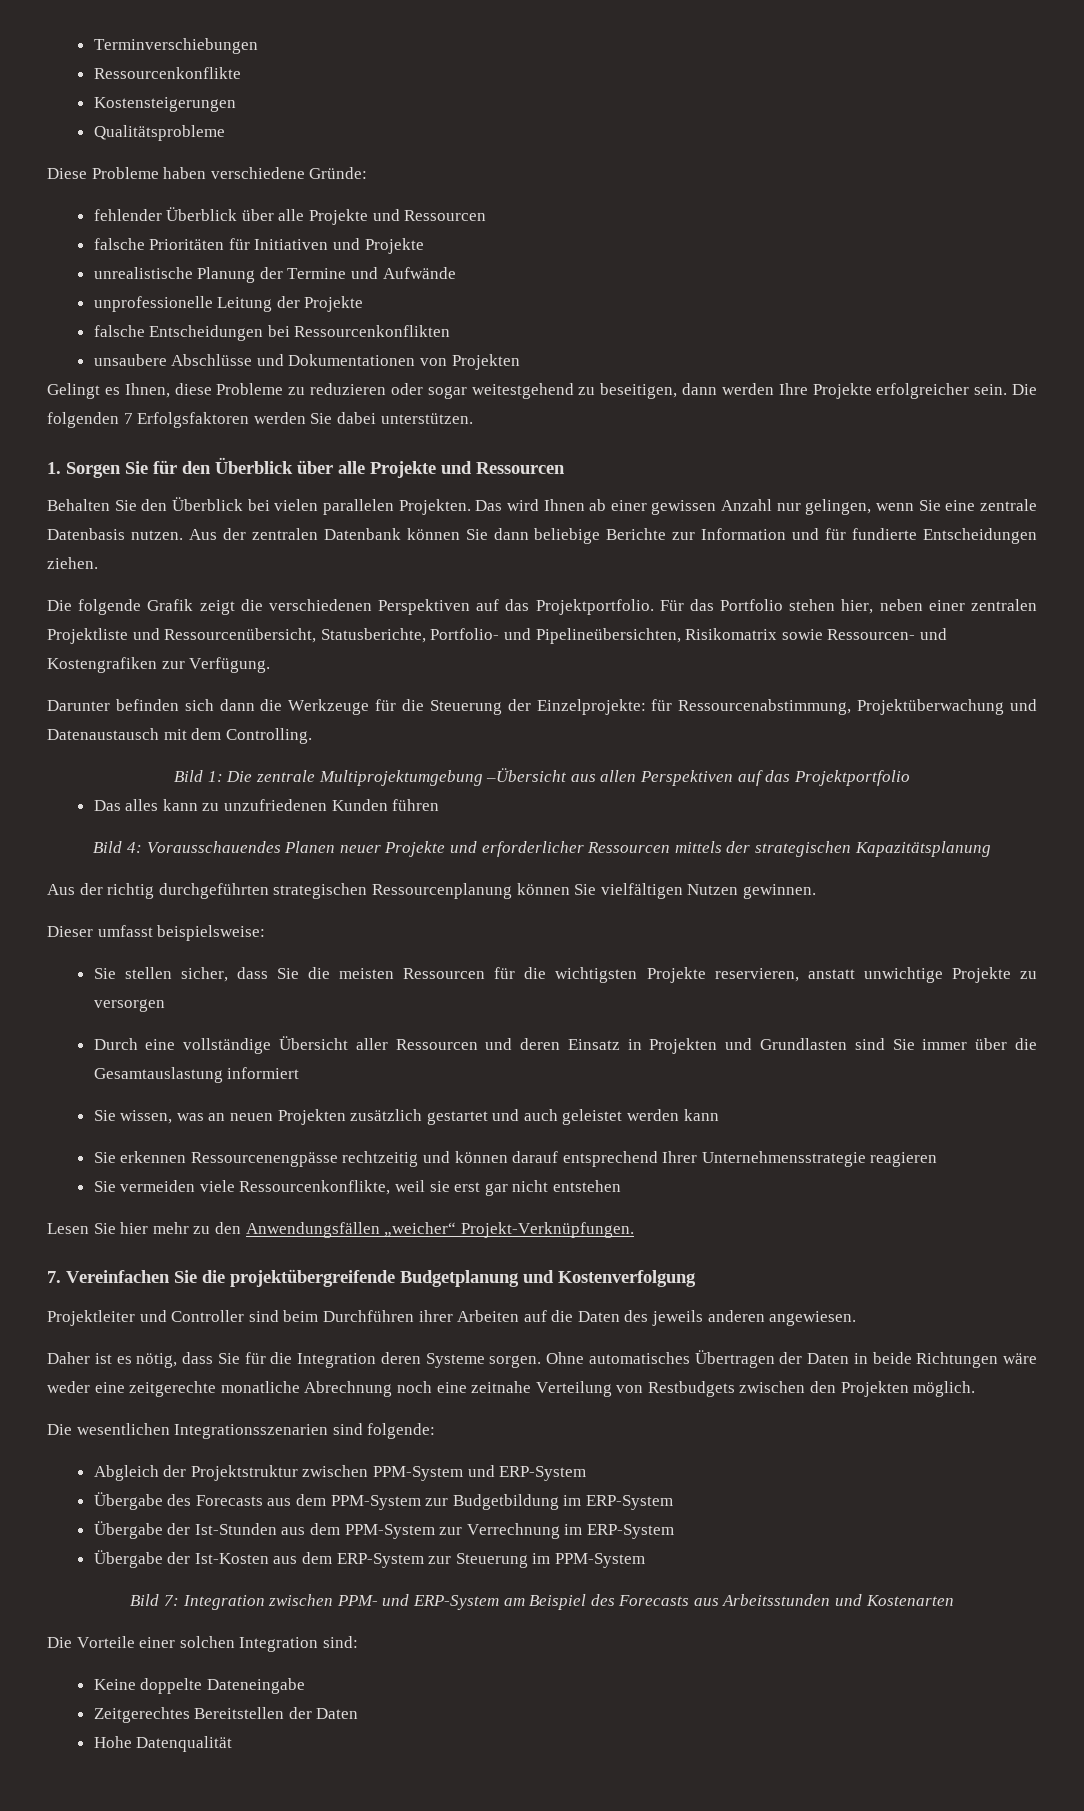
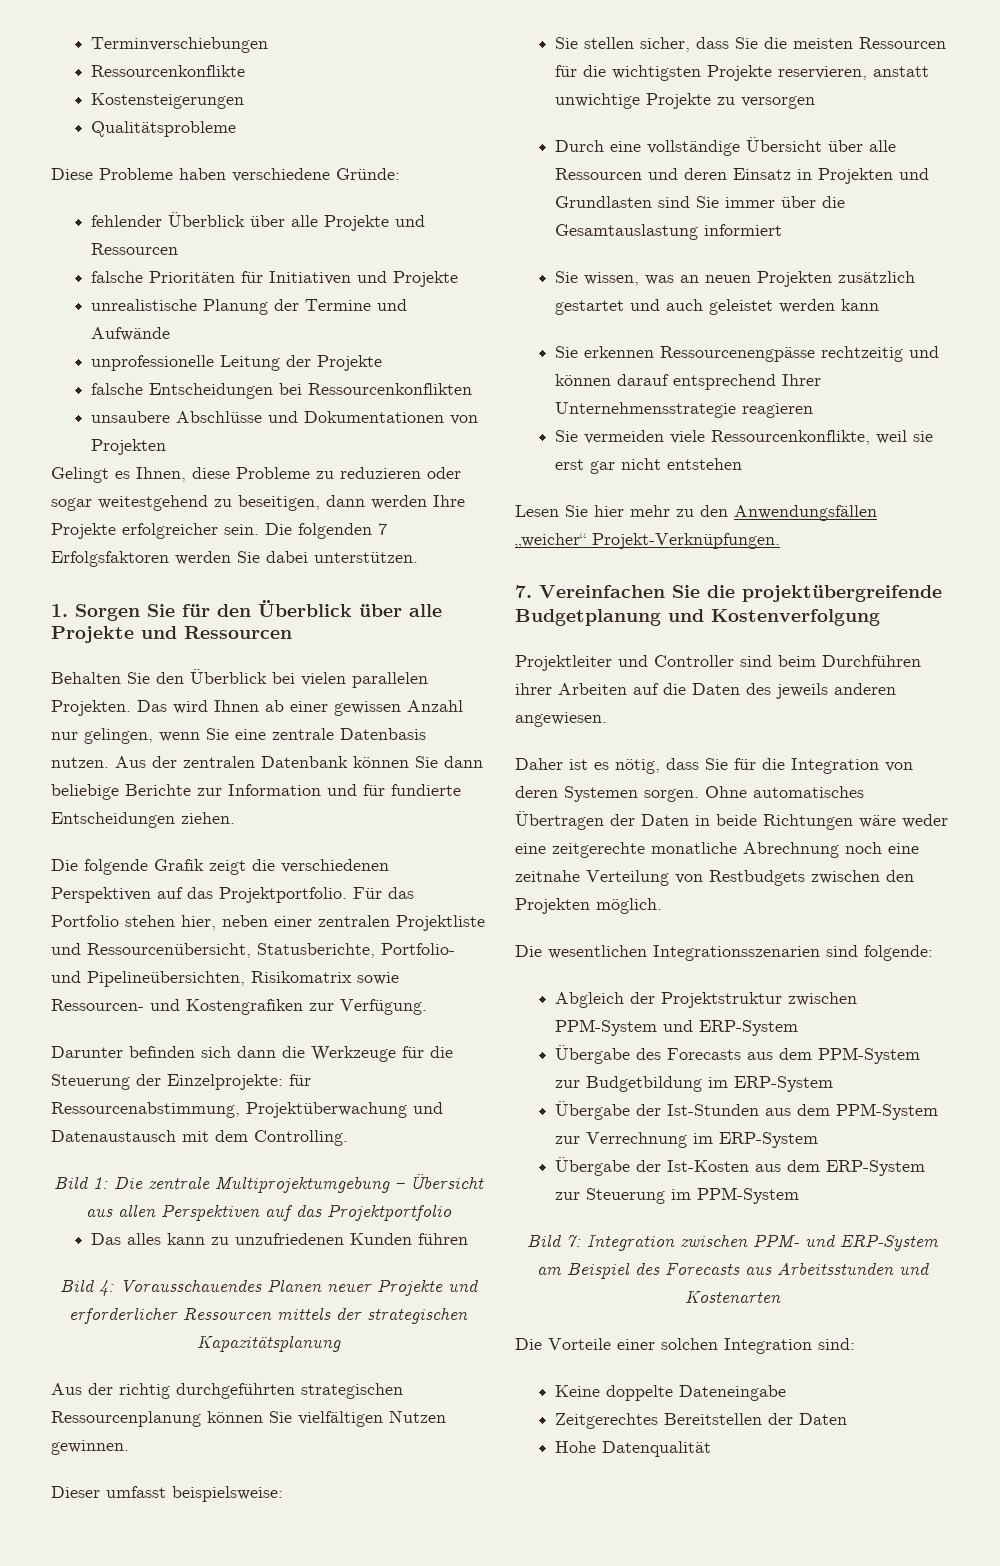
- Bild 1: Die zentrale Multiprojektumgebung –Übersicht aus allen Perspektiven auf das Projektportfolio
+ Bild 1: Die zentrale Multiprojektumgebung – Übersicht aus allen Perspektiven auf das Projektportfolio
- Durch eine vollständige Übersicht aller Ressourcen und deren Einsatz in Projekten und Grundlasten sind Sie immer über die Gesamtauslastung informiert
+ Durch eine vollständige Übersicht über alle Ressourcen und deren Einsatz in Projekten und Grundlasten sind Sie immer über die Gesamtauslastung informiert
- Daher ist es nötig, dass Sie für die Integration deren Systeme sorgen.
+ Daher ist es nötig, dass Sie für die Integration von deren Systemen sorgen.

